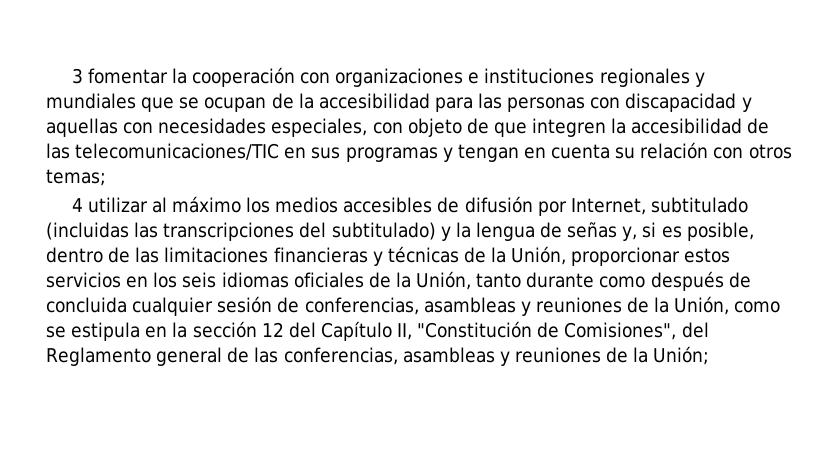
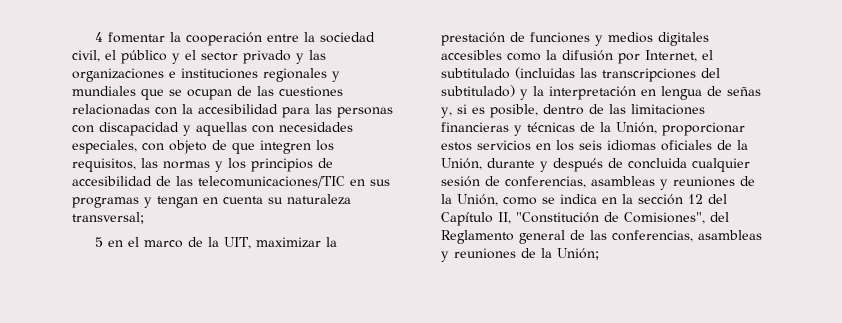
- 3 fomentar la cooperación con organizaciones e instituciones regionales y mundiales que se ocupan de la accesibilidad para las personas con discapacidad y aquellas con necesidades especiales, con objeto de que integren la accesibilidad de las telecomunicaciones/TIC en sus programas y tengan en cuenta su relación con otros temas;
- 4 utilizar al máximo los medios accesibles de difusión por Internet, subtitulado (incluidas las transcripciones del subtitulado) y la lengua de señas y, si es posible, dentro de las limitaciones financieras y técnicas de la Unión, proporcionar estos servicios en los seis idiomas oficiales de la Unión, tanto durante como después de concluida cualquier sesión de conferencias, asambleas y reuniones de la Unión, como se estipula en la sección 12 del Capítulo II, "Constitución de Comisiones", del Reglamento general de las conferencias, asambleas y reuniones de la Unión;
+ 4 fomentar la cooperación entre la sociedad civil, el público y el sector privado y las organizaciones e instituciones regionales y mundiales que se ocupan de las cuestiones relacionadas con la accesibilidad para las personas con discapacidad y aquellas con necesidades especiales, con objeto de que integren los requisitos, las normas y los principios de accesibilidad de las telecomunicaciones/TIC en sus programas y tengan en cuenta su naturaleza transversal;
+ 5 en el marco de la UIT, maximizar la prestación de funciones y medios digitales accesibles como la difusión por Internet, el subtitulado (incluidas las transcripciones del subtitulado) y la interpretación en lengua de señas y, si es posible, dentro de las limitaciones financieras y técnicas de la Unión, proporcionar estos servicios en los seis idiomas oficiales de la Unión, durante y después de concluida cualquier sesión de conferencias, asambleas y reuniones de la Unión, como se indica en la sección 12 del Capítulo II, "Constitución de Comisiones", del Reglamento general de las conferencias, asambleas y reuniones de la Unión;

